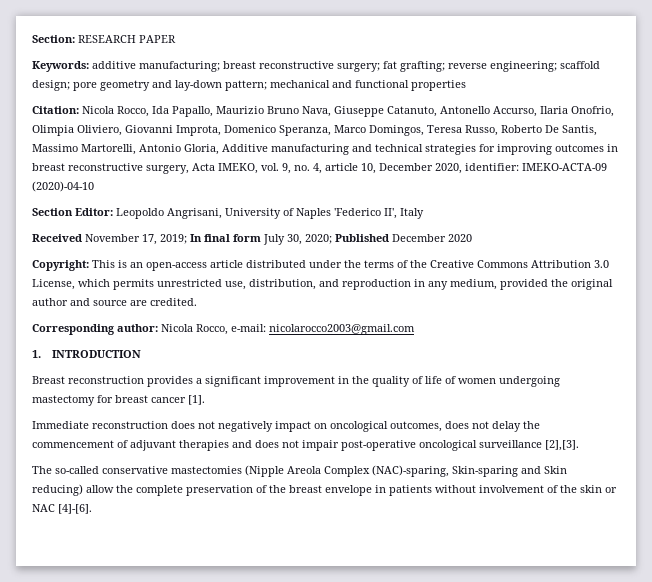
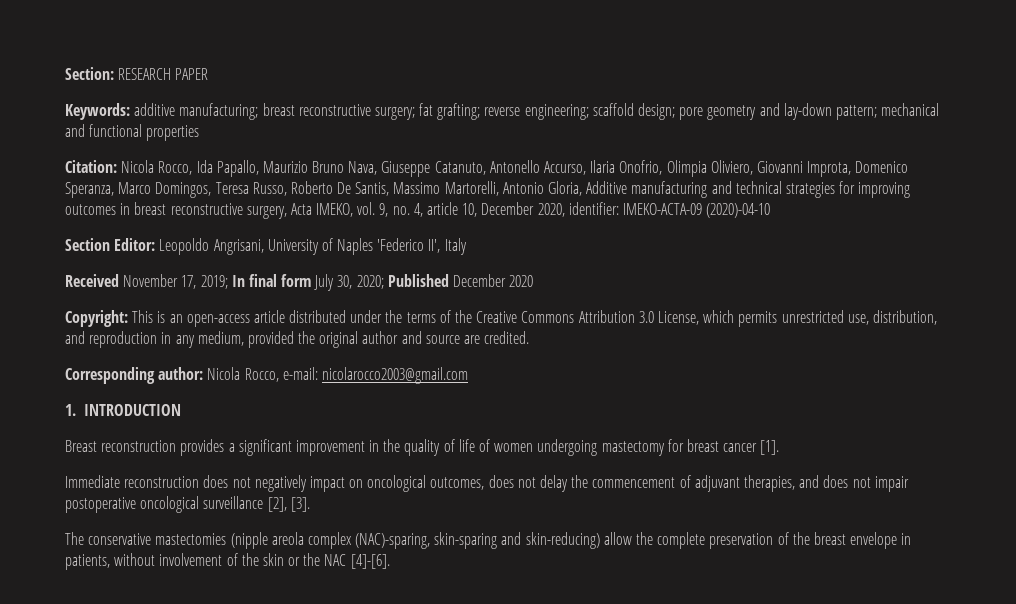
- Immediate reconstruction does not negatively impact on oncological outcomes, does not delay the commencement of adjuvant therapies and does not impair post-operative oncological surveillance [2],[3].
+ Immediate reconstruction does not negatively impact on oncological outcomes, does not delay the commencement of adjuvant therapies, and does not impair postoperative oncological surveillance [2], [3].
- The so-called conservative mastectomies (Nipple Areola Complex (NAC)-sparing, Skin-sparing and Skin reducing) allow the complete preservation of the breast envelope in patients without involvement of the skin or NAC [4]-[6].
+ The conservative mastectomies (nipple areola complex (NAC)-sparing, skin-sparing and skin-reducing) allow the complete preservation of the breast envelope in patients, without involvement of the skin or the NAC [4]-[6].

